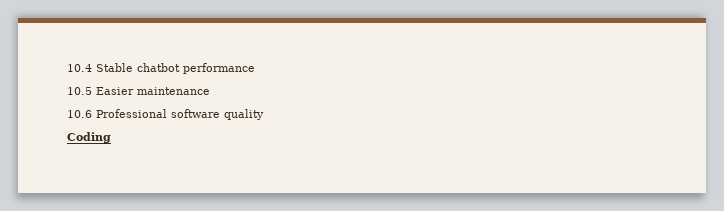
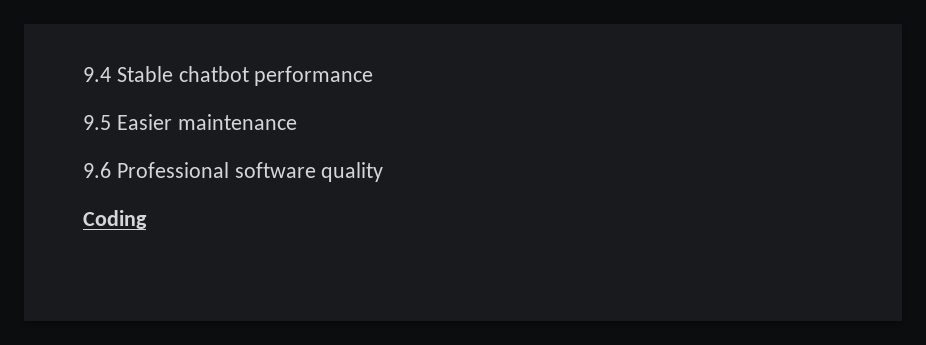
- 10.4 Stable chatbot performance
+ 9.4 Stable chatbot performance
- 10.5 Easier maintenance
+ 9.5 Easier maintenance
- 10.6 Professional software quality
+ 9.6 Professional software quality

